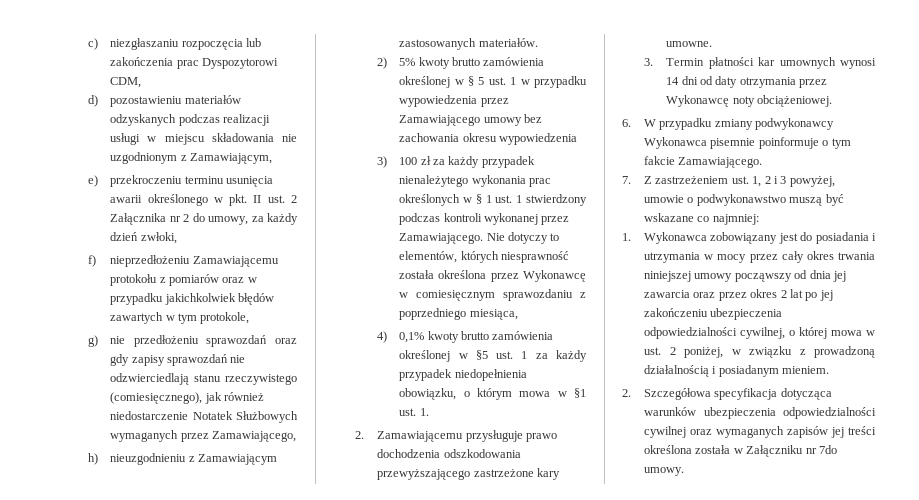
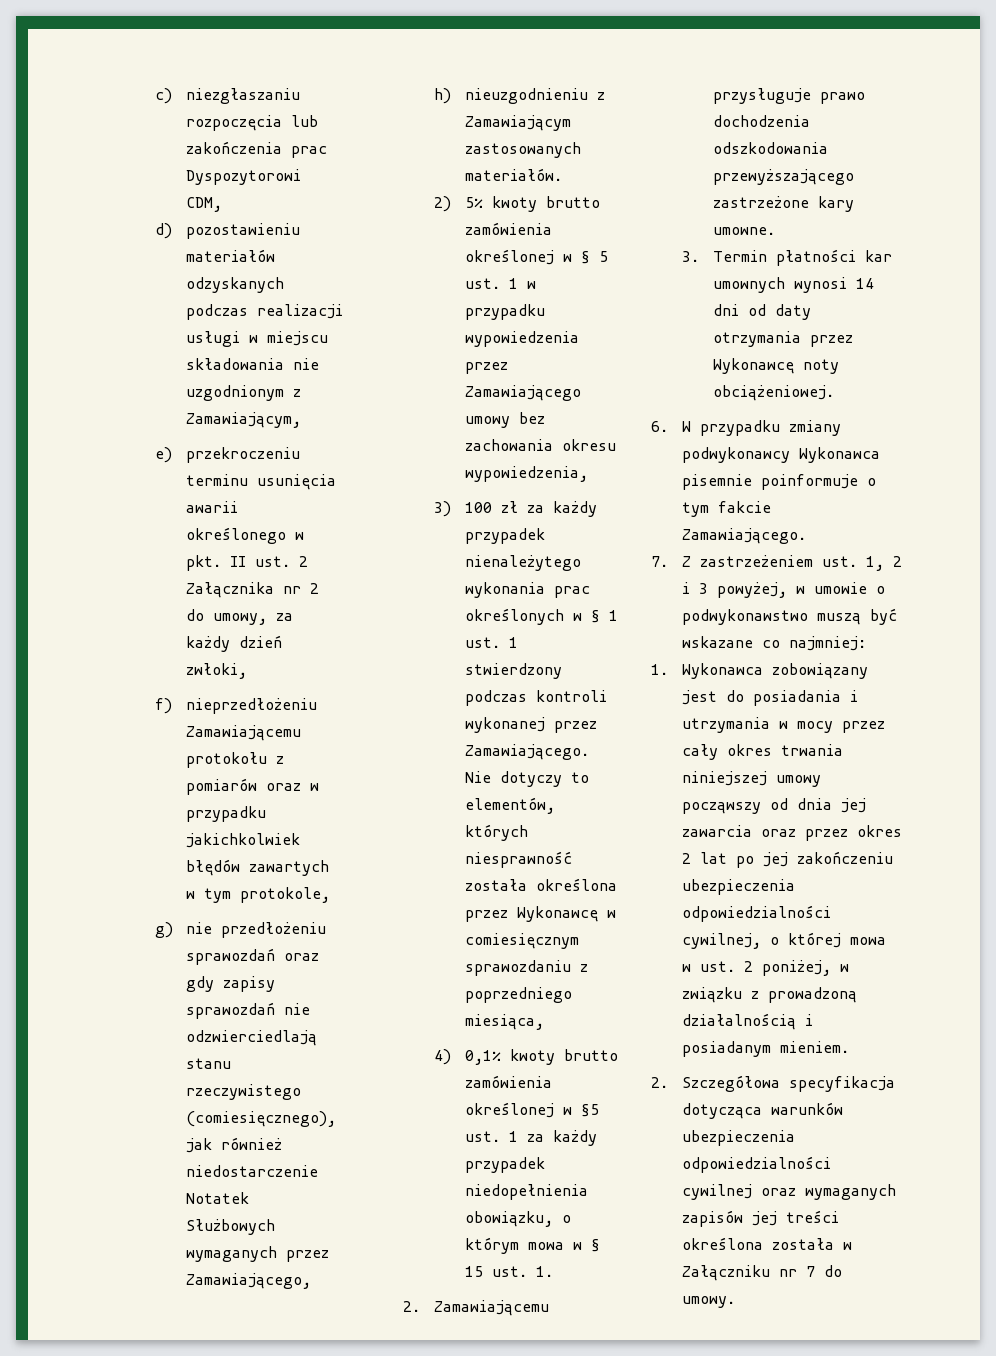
- 2) 5% kwoty brutto zamówienia określonej w § 5 ust. 1 w przypadku wypowiedzenia przez Zamawiającego umowy bez zachowania okresu wypowiedzenia
+ 2) 5% kwoty brutto zamówienia określonej w § 5 ust. 1 w przypadku wypowiedzenia przez Zamawiającego umowy bez zachowania okresu wypowiedzenia,
- 4) 0,1% kwoty brutto zamówienia określonej w §5 ust. 1 za każdy przypadek niedopełnienia obowiązku, o którym mowa w §1 ust. 1.
+ 4) 0,1% kwoty brutto zamówienia określonej w §5 ust. 1 za każdy przypadek niedopełnienia obowiązku, o którym mowa w § 15 ust. 1.
- 7. Z zastrzeżeniem ust. 1, 2 i 3 powyżej, umowie o podwykonawstwo muszą być wskazane co najmniej:
+ 7. Z zastrzeżeniem ust. 1, 2 i 3 powyżej, w umowie o podwykonawstwo muszą być wskazane co najmniej:
- 2. Szczegółowa specyfikacja dotycząca warunków ubezpieczenia odpowiedzialności cywilnej oraz wymaganych zapisów jej treści określona została w Załączniku nr 7do umowy.
+ 2. Szczegółowa specyfikacja dotycząca warunków ubezpieczenia odpowiedzialności cywilnej oraz wymaganych zapisów jej treści określona została w Załączniku nr 7 do umowy.

